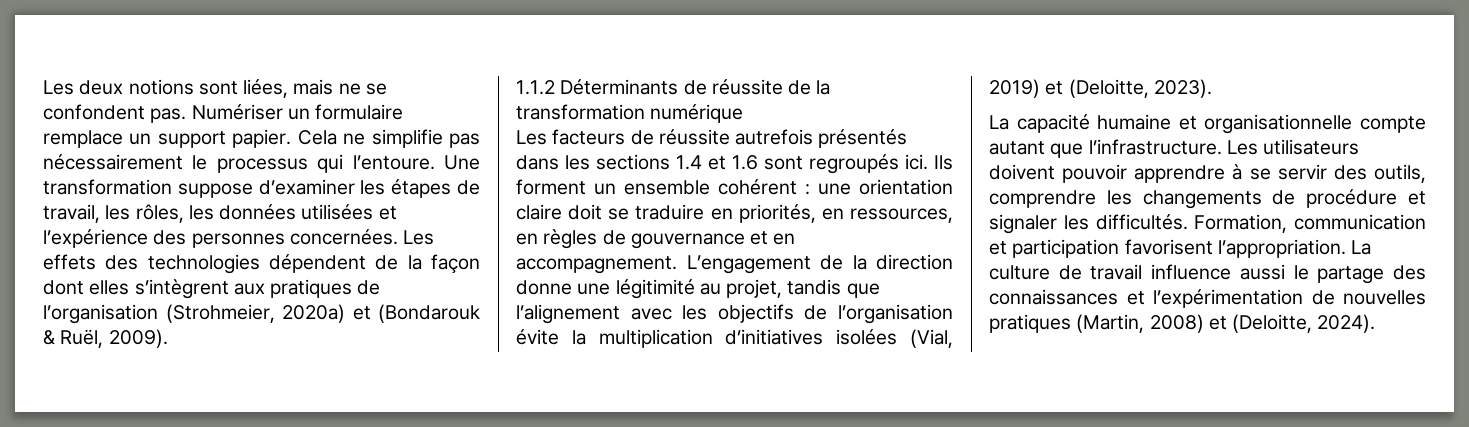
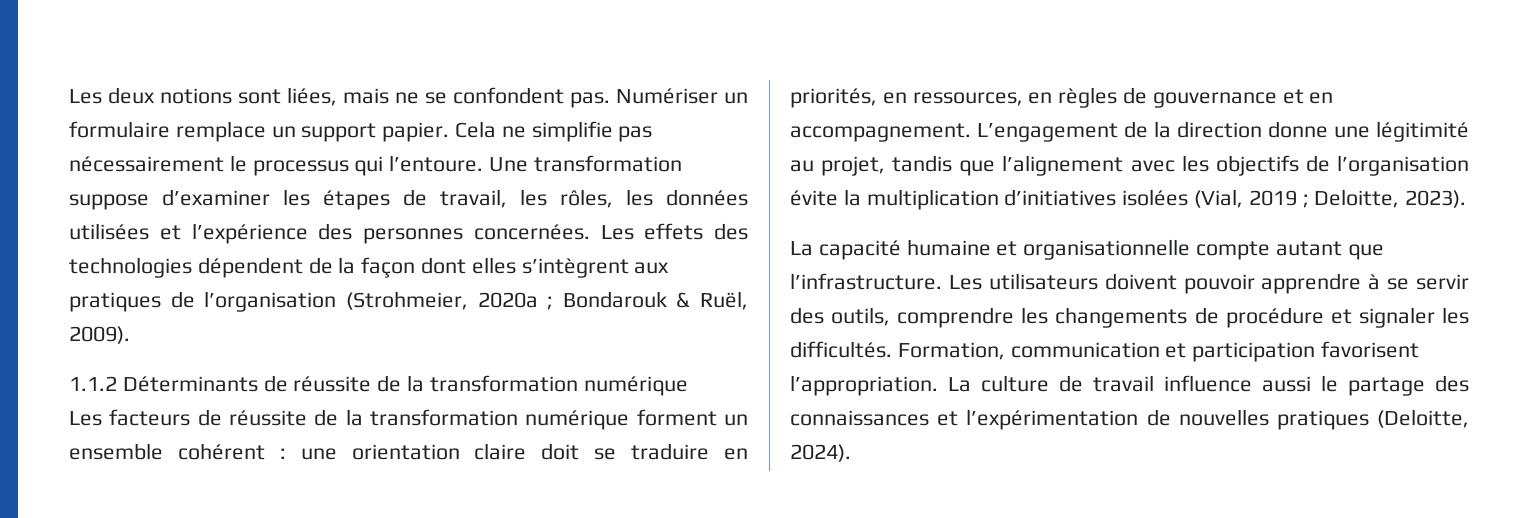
- Les effets des technologies dépendent de la façon dont elles s’intègrent aux pratiques de l’organisation (Strohmeier, 2020a) et (Bondarouk & Ruël, 2009).
+ Les effets des technologies dépendent de la façon dont elles s’intègrent aux pratiques de l’organisation (Strohmeier, 2020a ; Bondarouk & Ruël, 2009).
- Les facteurs de réussite autrefois présentés dans les sections 1.4 et 1.6 sont regroupés ici. Ils forment un ensemble cohérent : une orientation claire doit se traduire en priorités, en ressources, en règles de gouvernance et en accompagnement.
+ Les facteurs de réussite de la transformation numérique forment un ensemble cohérent : une orientation claire doit se traduire en priorités, en ressources, en règles de gouvernance et en accompagnement.
- L’engagement de la direction donne une légitimité au projet, tandis que l’alignement avec les objectifs de l’organisation évite la multiplication d’initiatives isolées (Vial, 2019) et (Deloitte, 2023).
+ L’engagement de la direction donne une légitimité au projet, tandis que l’alignement avec les objectifs de l’organisation évite la multiplication d’initiatives isolées (Vial, 2019 ; Deloitte, 2023).
- La culture de travail influence aussi le partage des connaissances et l’expérimentation de nouvelles pratiques (Martin, 2008) et (Deloitte, 2024).
+ La culture de travail influence aussi le partage des connaissances et l’expérimentation de nouvelles pratiques (Deloitte, 2024).

